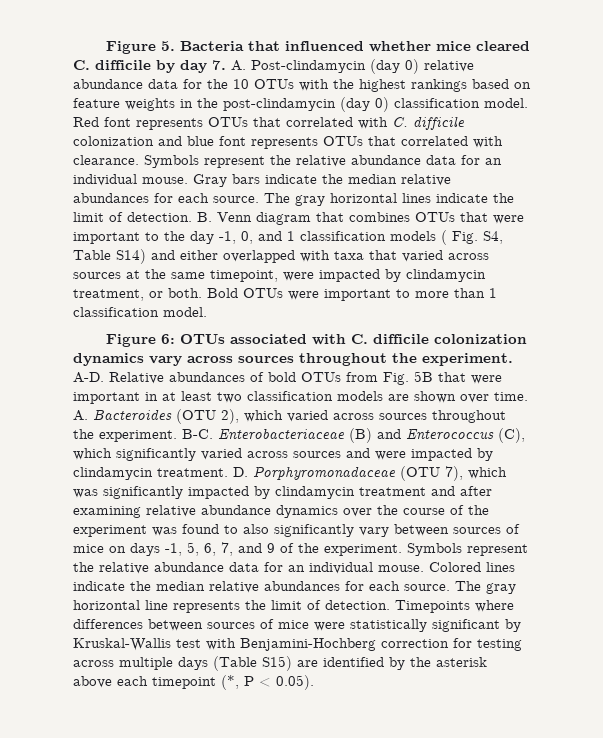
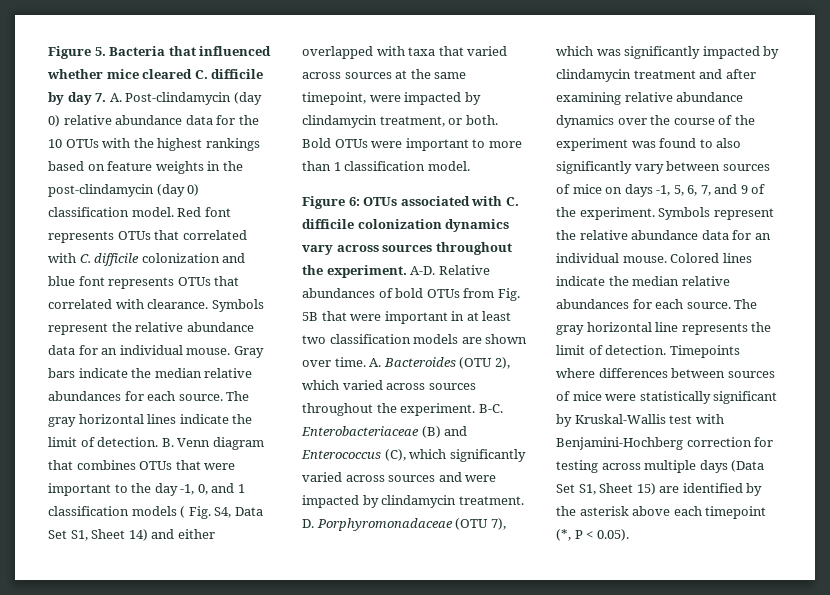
- B. Venn diagram that combines OTUs that were important to the day -1, 0, and 1 classification models ( Fig. S4, Table S14) and either overlapped with taxa that varied across sources at the same timepoint, were impacted by clindamycin treatment, or both.
+ B. Venn diagram that combines OTUs that were important to the day -1, 0, and 1 classification models ( Fig. S4, Data Set S1, Sheet 14) and either overlapped with taxa that varied across sources at the same timepoint, were impacted by clindamycin treatment, or both.
- Timepoints where differences between sources of mice were statistically significant by Kruskal-Wallis test with Benjamini-Hochberg correction for testing across multiple days (Table S15) are identified by the asterisk above each timepoint (*, P < 0.05).
+ Timepoints where differences between sources of mice were statistically significant by Kruskal-Wallis test with Benjamini-Hochberg correction for testing across multiple days (Data Set S1, Sheet 15) are identified by the asterisk above each timepoint (*, P < 0.05).

